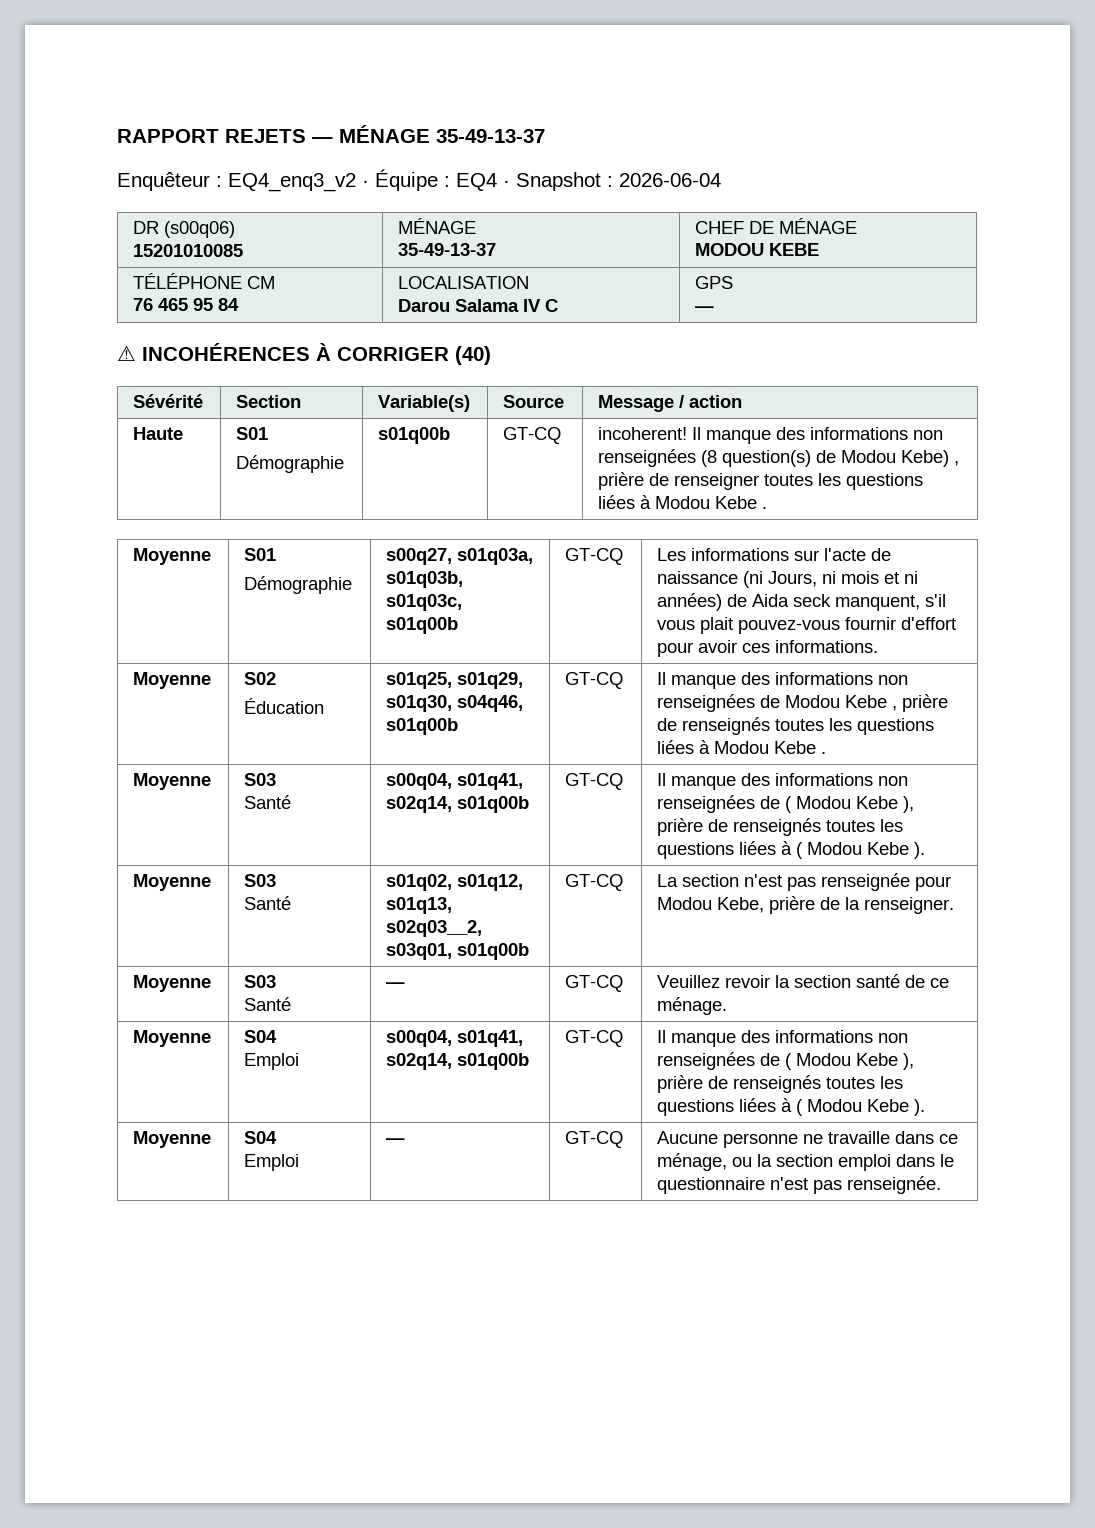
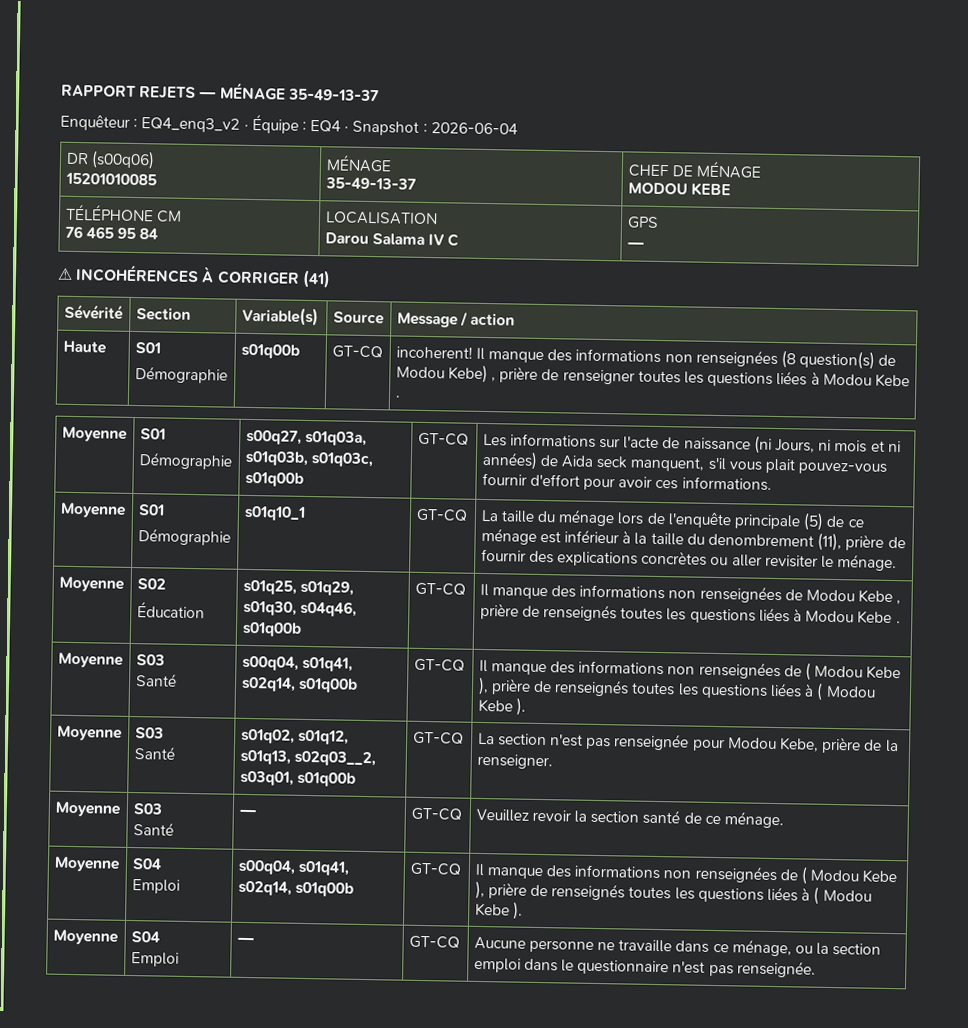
- ⚠ INCOHÉRENCES À CORRIGER (40)
+ ⚠ INCOHÉRENCES À CORRIGER (41)
  Haute | S01
  Démographie | s01q00b | GT-CQ | incoherent! Il manque des informations non renseignées (8 question(s) de Modou Kebe) , prière de renseigner toutes les questions liées à Modou Kebe .
  Moyenne | S01
  Démographie | s00q27, s01q03a, s01q03b, s01q03c, s01q00b | GT-CQ | Les informations sur l'acte de naissance (ni Jours, ni mois et ni années) de Aida seck manquent, s'il vous plait pouvez-vous fournir d'effort pour avoir ces informations.
+ Moyenne | S01
+ Démographie | s01q10_1 | GT-CQ | La taille du ménage lors de l'enquête principale (5) de ce ménage est inférieur à la taille du denombrement (11), prière de fournir des explications concrètes ou aller revisiter le ménage.

